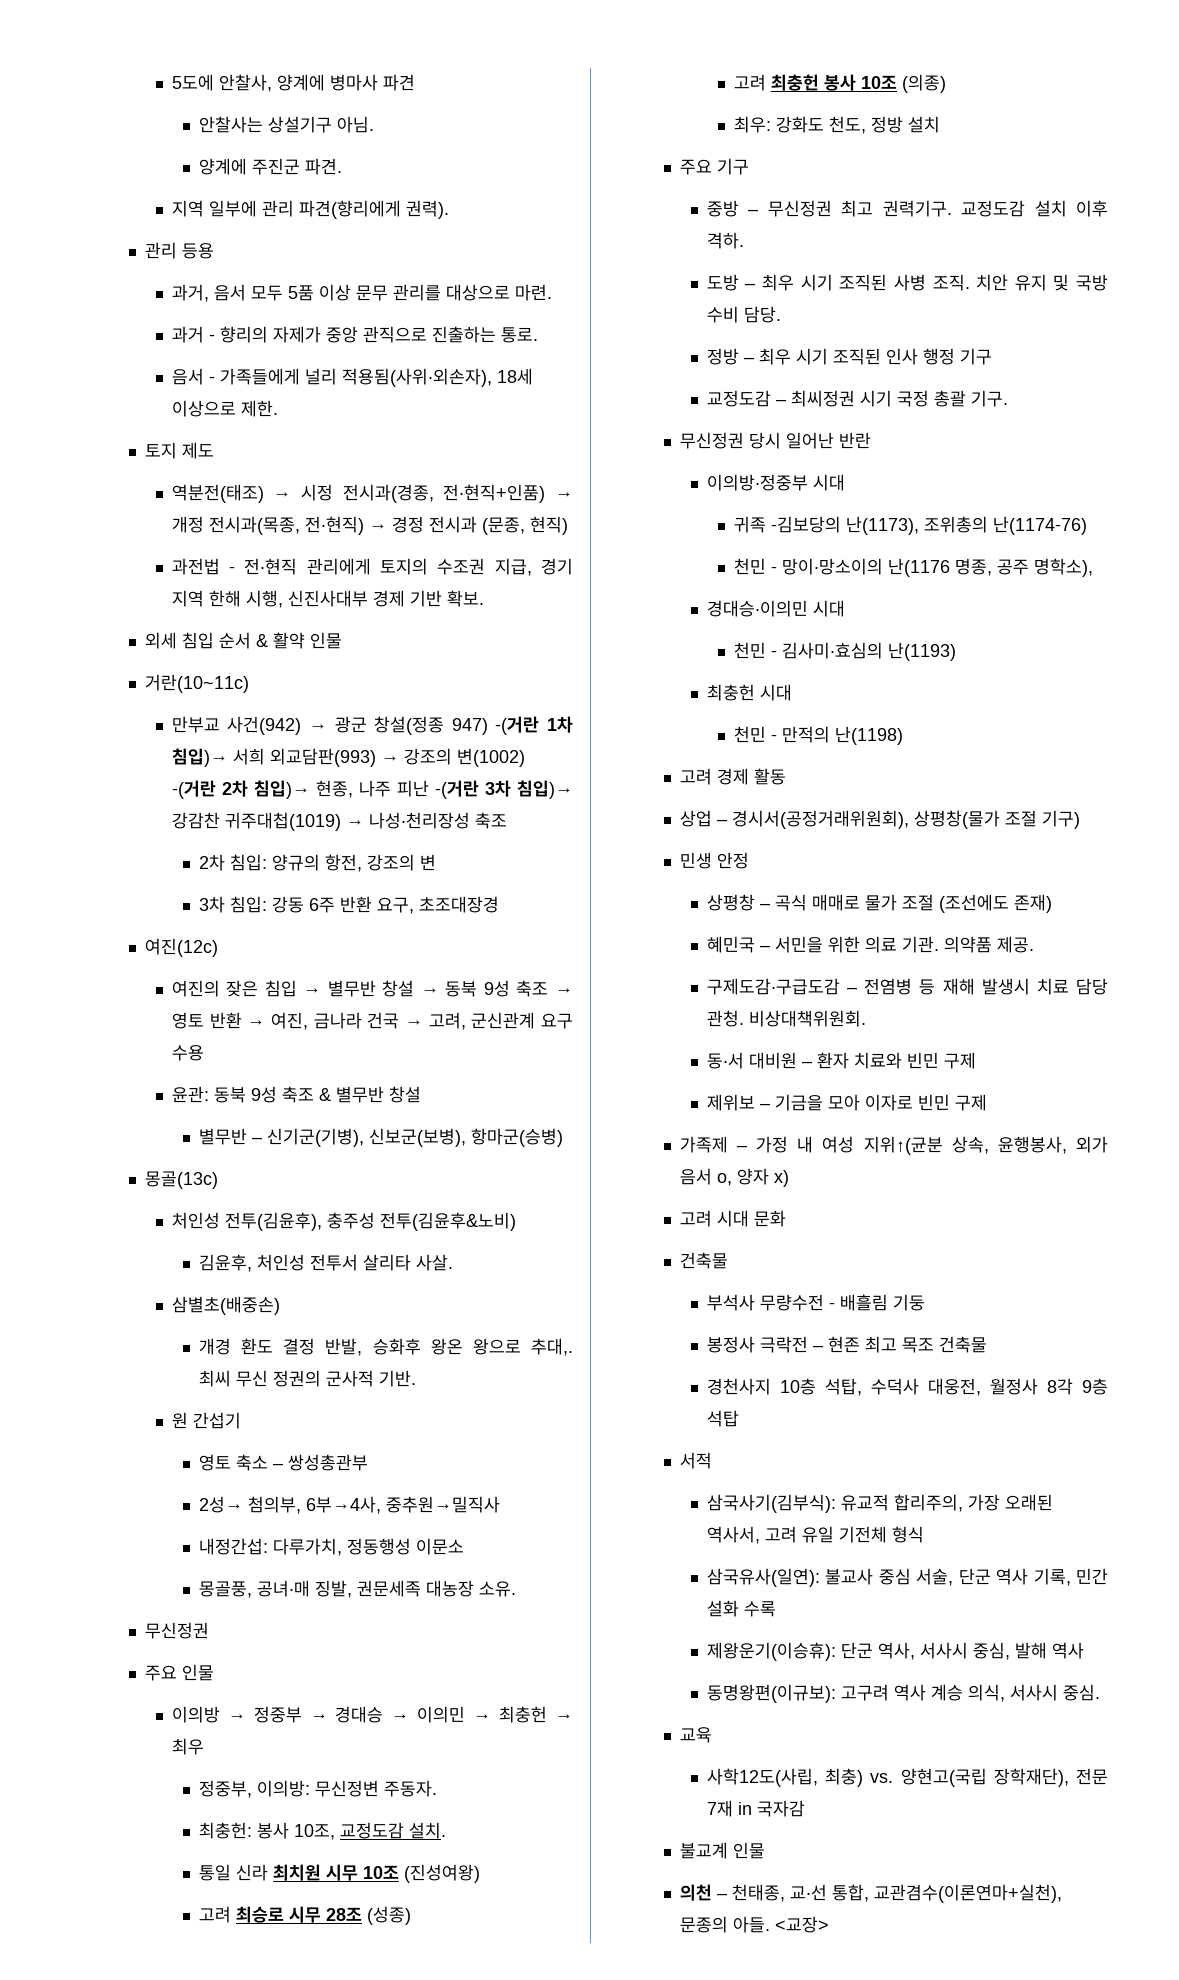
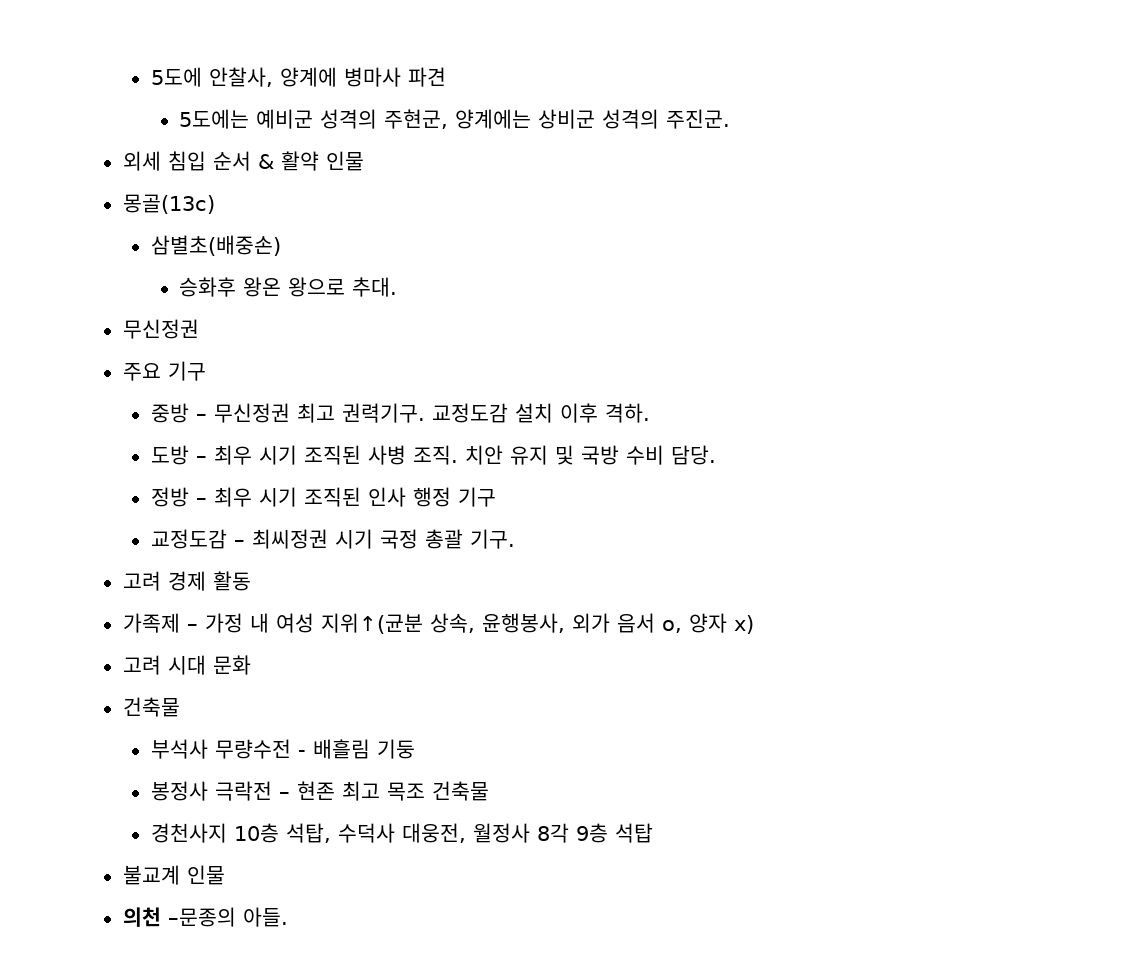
- 안찰사는 상설기구 아님.
- 양계에 주진군 파견.
- 지역 일부에 관리 파견(향리에게 권력).
- 관리 등용
- 과거, 음서 모두 5품 이상 문무 관리를 대상으로 마련.
- 과거 - 향리의 자제가 중앙 관직으로 진출하는 통로.
- 음서 - 가족들에게 널리 적용됨(사위∙외손자), 18세 이상으로 제한.
- 토지 제도
- 역분전(태조) → 시정 전시과(경종, 전∙현직+인품) → 개정 전시과(목종, 전∙현직) → 경정 전시과 (문종, 현직)
- 과전법 - 전∙현직 관리에게 토지의 수조권 지급, 경기 지역 한해 시행, 신진사대부 경제 기반 확보.
+ 5도에는 예비군 성격의 주현군, 양계에는 상비군 성격의 주진군.
- 거란(10~11c)
- 만부교 사건(942) → 광군 창설(정종 947) -(거란 1차 침입)→ 서희 외교담판(993) → 강조의 변(1002) -(거란 2차 침입)→ 현종, 나주 피난 -(거란 3차 침입)→ 강감찬 귀주대첩(1019) → 나성∙천리장성 축조
- 2차 침입: 양규의 항전, 강조의 변
- 3차 침입: 강동 6주 반환 요구, 초조대장경
- 여진(12c)
- 여진의 잦은 침입 → 별무반 창설 → 동북 9성 축조 → 영토 반환 → 여진, 금나라 건국 → 고려, 군신관계 요구 수용
- 윤관: 동북 9성 축조 & 별무반 창설
- 별무반 – 신기군(기병), 신보군(보병), 항마군(승병)
  몽골(13c)
- 처인성 전투(김윤후), 충주성 전투(김윤후&노비)
- 김윤후, 처인성 전투서 살리타 사살.
  삼별초(배중손)
- 개경 환도 결정 반발, 승화후 왕온 왕으로 추대,. 최씨 무신 정권의 군사적 기반.
- 원 간섭기
- 영토 축소 – 쌍성총관부
- 2성→ 첨의부, 6부→4사, 중추원→밀직사
- 내정간섭: 다루가치, 정동행성 이문소
- 몽골풍, 공녀∙매 징발, 권문세족 대농장 소유.
+ 승화후 왕온 왕으로 추대.
  무신정권
- 주요 인물
- 이의방 → 정중부 → 경대승 → 이의민 → 최충헌 → 최우
- 정중부, 이의방: 무신정변 주동자.
- 최충헌: 봉사 10조, 교정도감 설치.
- 통일 신라 최치원 시무 10조 (진성여왕)
- 고려 최승로 시무 28조 (성종)
- 고려 최충헌 봉사 10조 (의종)
- 최우: 강화도 천도, 정방 설치
- 무신정권 당시 일어난 반란
- 이의방∙정중부 시대
- 귀족 -김보당의 난(1173), 조위총의 난(1174-76)
- 천민 - 망이∙망소이의 난(1176 명종, 공주 명학소),
- 경대승∙이의민 시대
- 천민 - 김사미∙효심의 난(1193)
- 최충헌 시대
- 천민 - 만적의 난(1198)
  고려 경제 활동
- 상업 – 경시서(공정거래위원회), 상평창(물가 조절 기구)
- 민생 안정
- 상평창 – 곡식 매매로 물가 조절 (조선에도 존재)
- 혜민국 – 서민을 위한 의료 기관. 의약품 제공.
- 구제도감∙구급도감 – 전염병 등 재해 발생시 치료 담당 관청. 비상대책위원회.
- 동∙서 대비원 – 환자 치료와 빈민 구제
- 제위보 – 기금을 모아 이자로 빈민 구제
- 서적
- 삼국사기(김부식): 유교적 합리주의, 가장 오래된 역사서, 고려 유일 기전체 형식
- 삼국유사(일연): 불교사 중심 서술, 단군 역사 기록, 민간 설화 수록
- 제왕운기(이승휴): 단군 역사, 서사시 중심, 발해 역사
- 동명왕편(이규보): 고구려 역사 계승 의식, 서사시 중심.
- 교육
- 사학12도(사립, 최충) vs. 양현고(국립 장학재단), 전문 7재 in 국자감
  불교계 인물
- 의천 – 천태종, 교∙선 통합, 교관겸수(이론연마+실천), 문종의 아들. <교장>
+ 의천 –문종의 아들.

